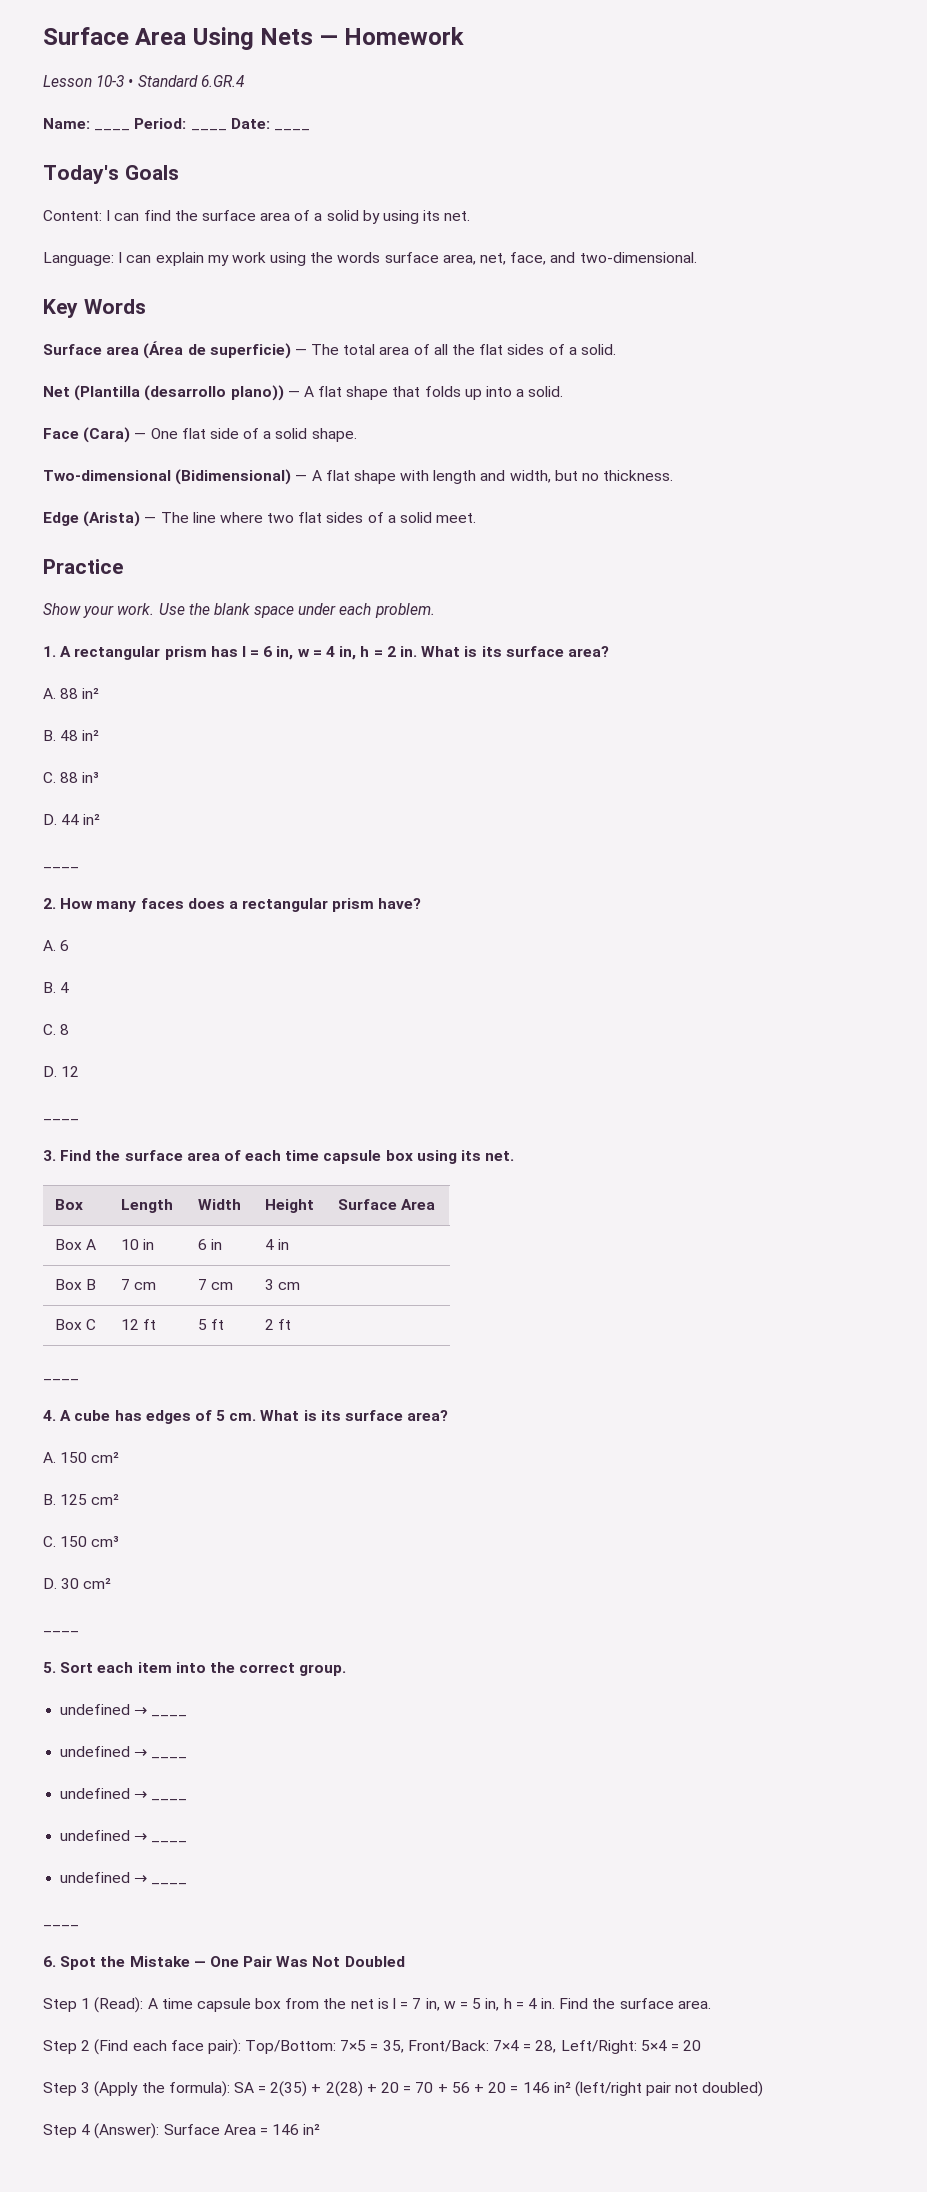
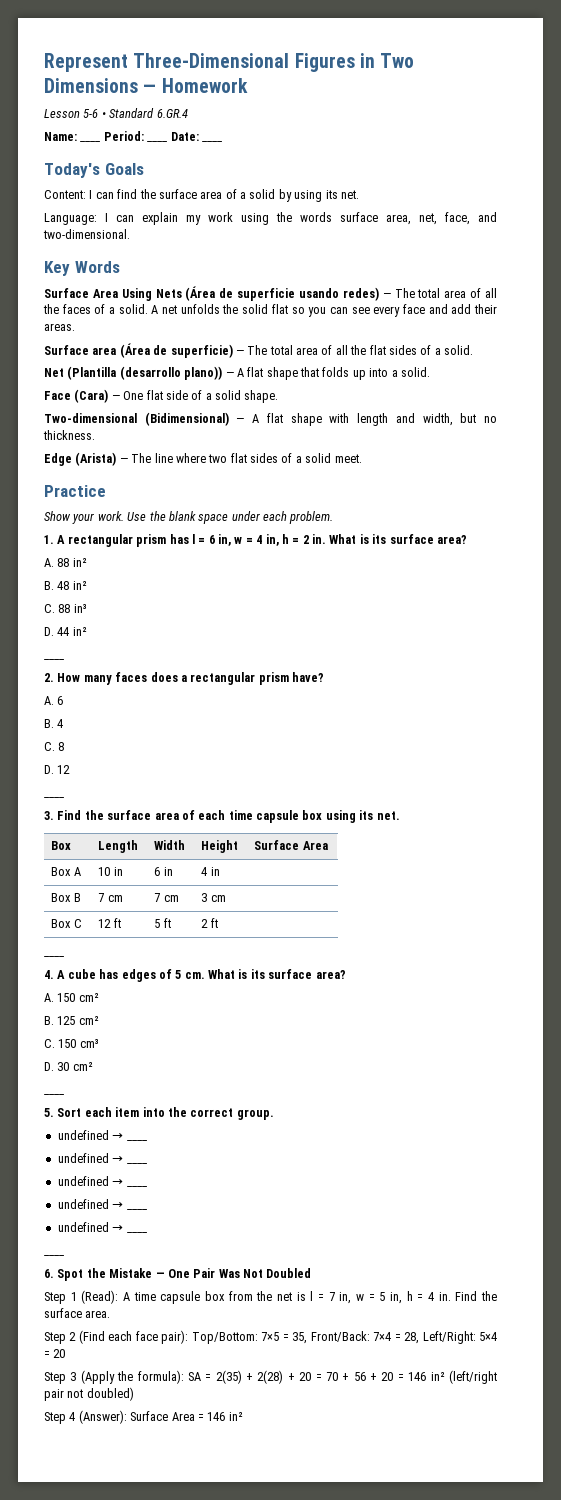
- Surface Area Using Nets — Homework
+ Represent Three-Dimensional Figures in Two Dimensions — Homework
- Lesson 10-3 • Standard 6.GR.4
+ Lesson 5-6 • Standard 6.GR.4
+ Surface Area Using Nets (Área de superficie usando redes) — The total area of all the faces of a solid. A net unfolds the solid flat so you can see every face and add their areas.

